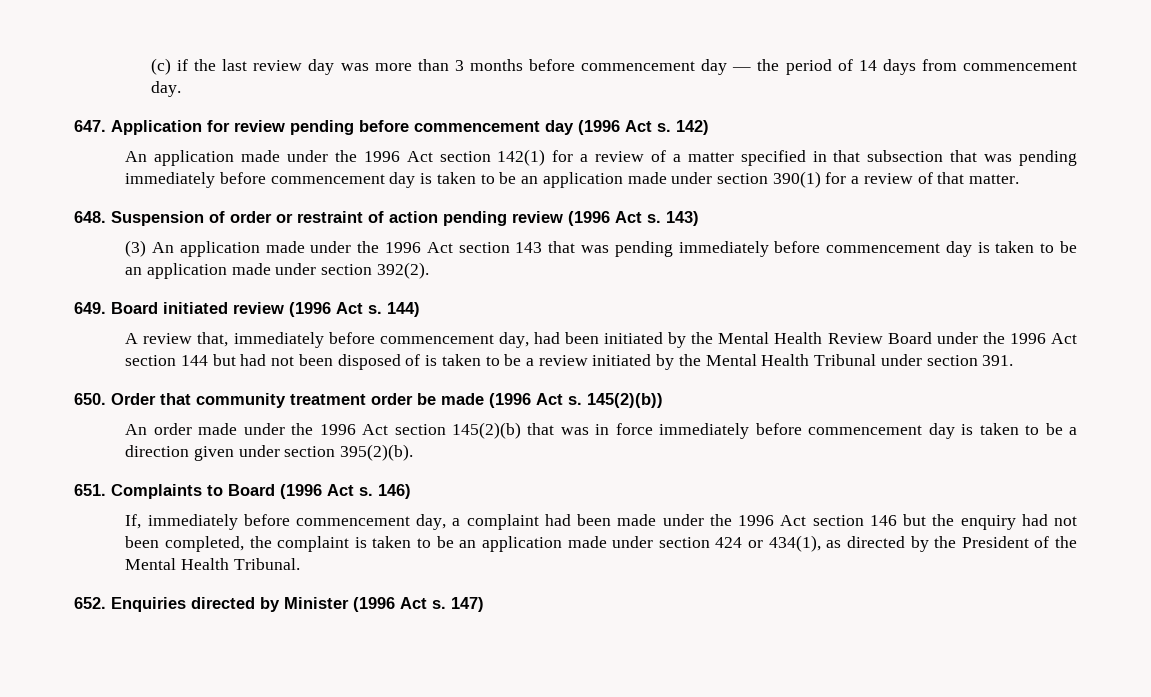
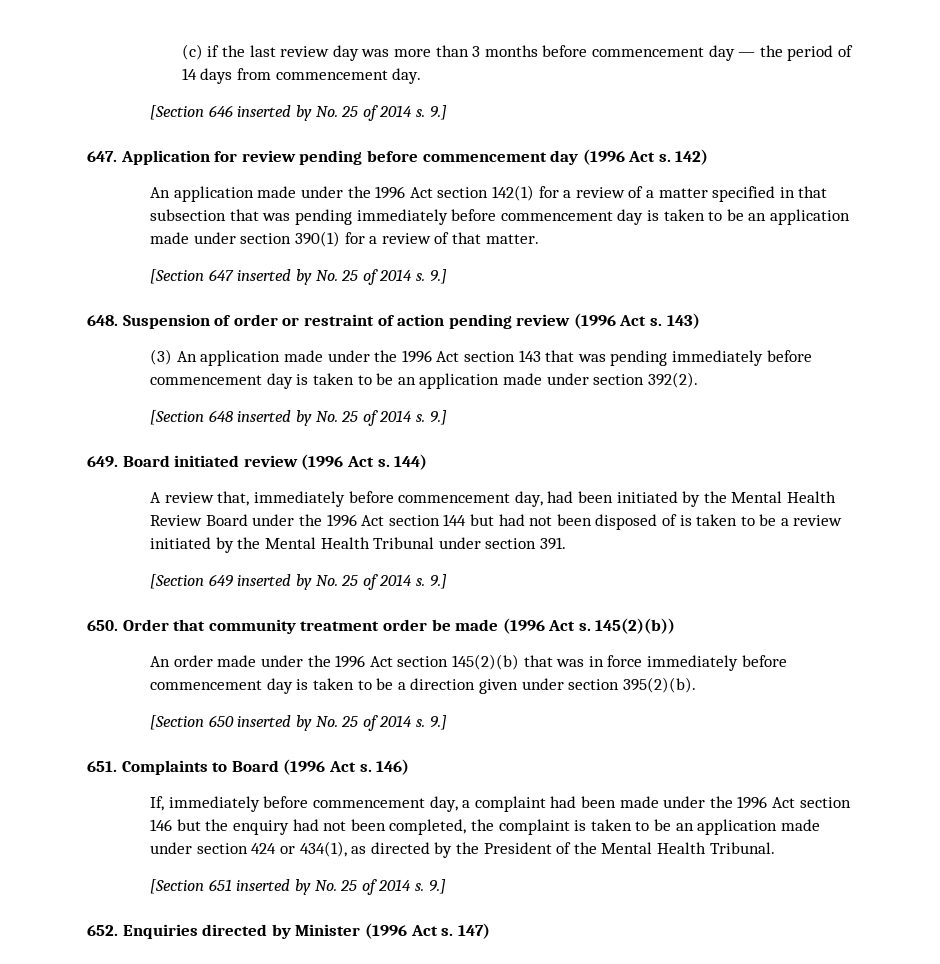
+ [Section 646 inserted by No. 25 of 2014 s. 9.]
+ [Section 647 inserted by No. 25 of 2014 s. 9.]
+ [Section 648 inserted by No. 25 of 2014 s. 9.]
+ [Section 649 inserted by No. 25 of 2014 s. 9.]
+ [Section 650 inserted by No. 25 of 2014 s. 9.]
+ [Section 651 inserted by No. 25 of 2014 s. 9.]

